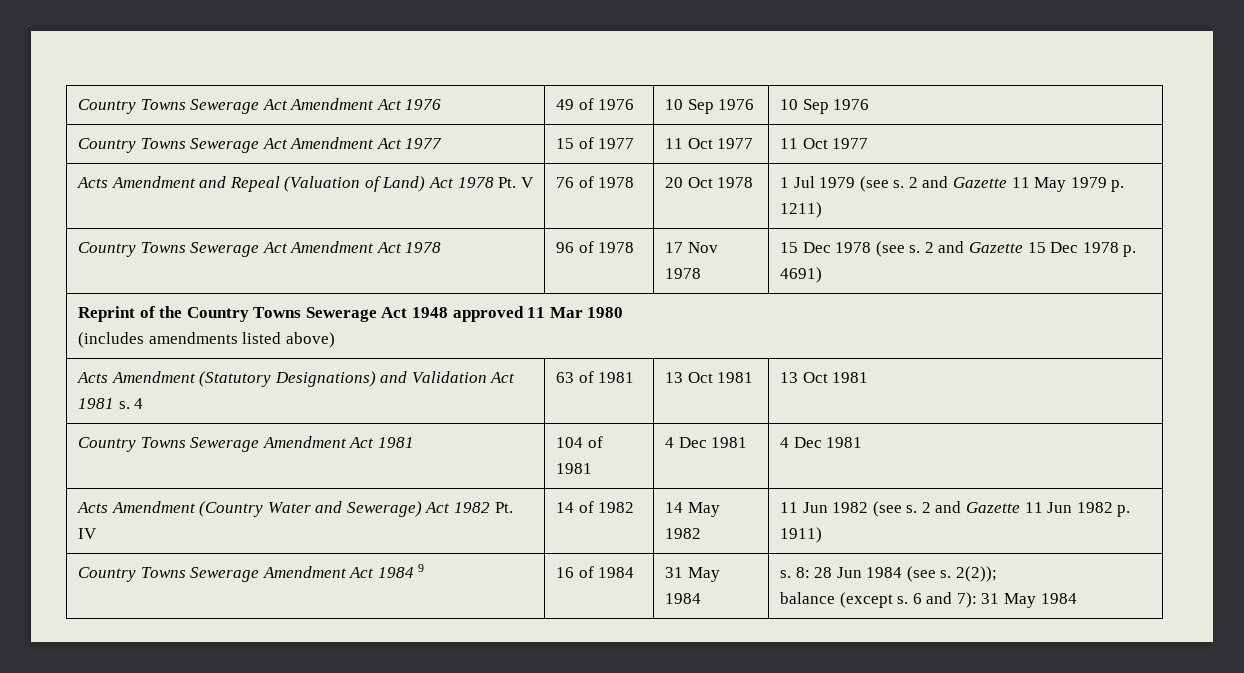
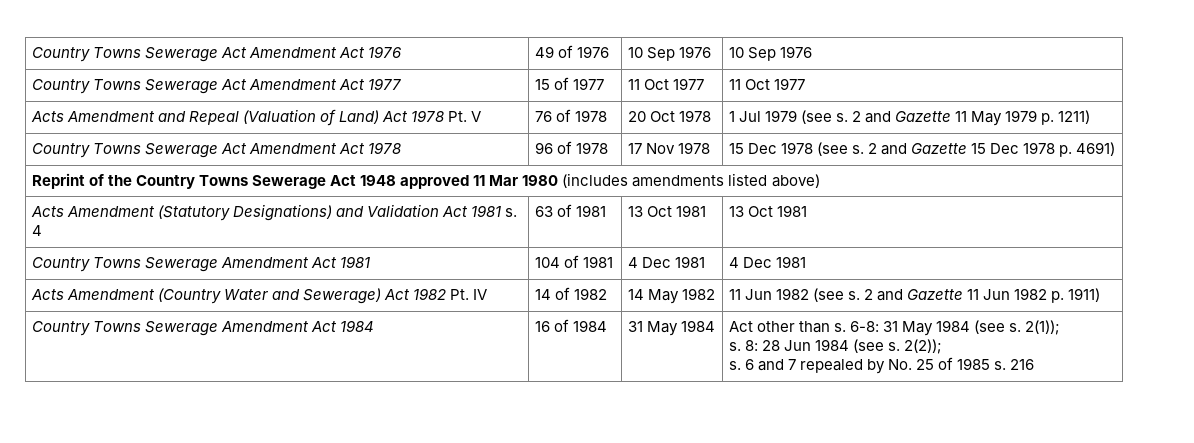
- Reprint of the Country Towns Sewerage Act 1948 approved 11 Mar 1980
- (includes amendments listed above)
+ Reprint of the Country Towns Sewerage Act 1948 approved 11 Mar 1980 (includes amendments listed above)
- Country Towns Sewerage Amendment Act 1984 9
+ Country Towns Sewerage Amendment Act 1984
+ Act other than s. 6-8: 31 May 1984 (see s. 2(1));
  2(2));
- balance (except s.
+ s.
- 6 and 7): 31 May 1984
+ 6 and 7 repealed by No. 25 of 1985 s. 216

